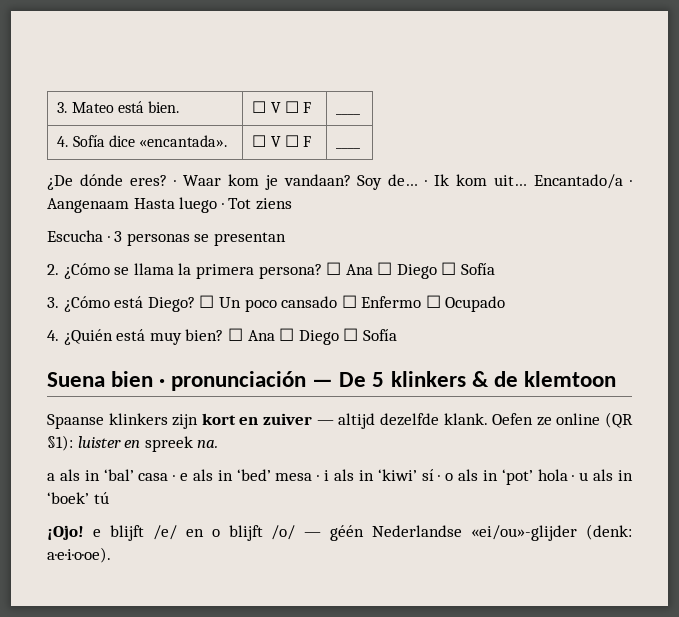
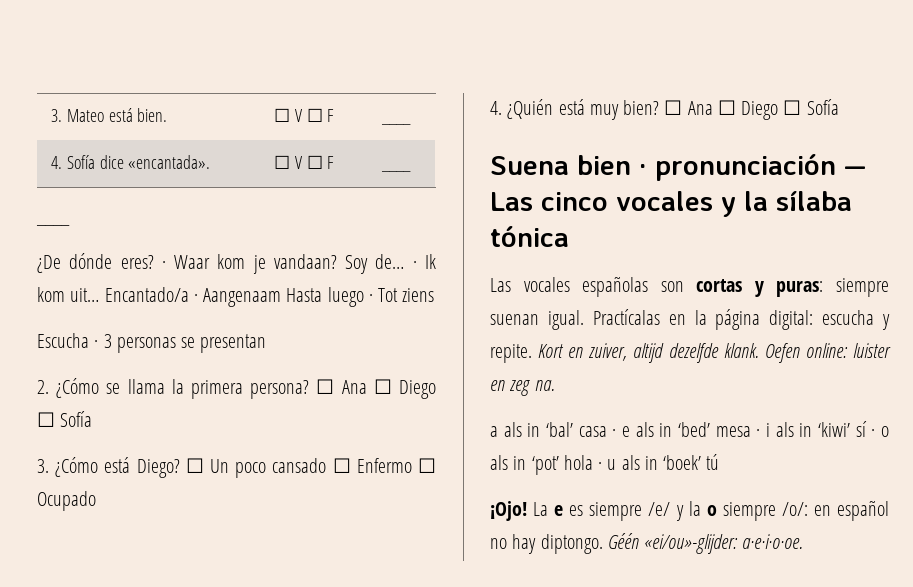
  4. Sofía dice «encantada». | ☐ V ☐ F | ____
+ ____
- Suena bien · pronunciación — De 5 klinkers & de klemtoon
- Spaanse klinkers zijn kort en zuiver — altijd dezelfde klank. Oefen ze online (QR §1): luister en spreek na.
+ Suena bien · pronunciación — Las cinco vocales y la sílaba tónica
+ Las vocales españolas son cortas y puras: siempre suenan igual. Practícalas en la página digital: escucha y repite. Kort en zuiver, altijd dezelfde klank. Oefen online: luister en zeg na.
- ¡Ojo! e blijft /e/ en o blijft /o/ — géén Nederlandse «ei/ou»-glijder (denk: a·e·i·o·oe).
+ ¡Ojo! La e es siempre /e/ y la o siempre /o/: en español no hay diptongo. Géén «ei/ou»-glijder: a·e·i·o·oe.

